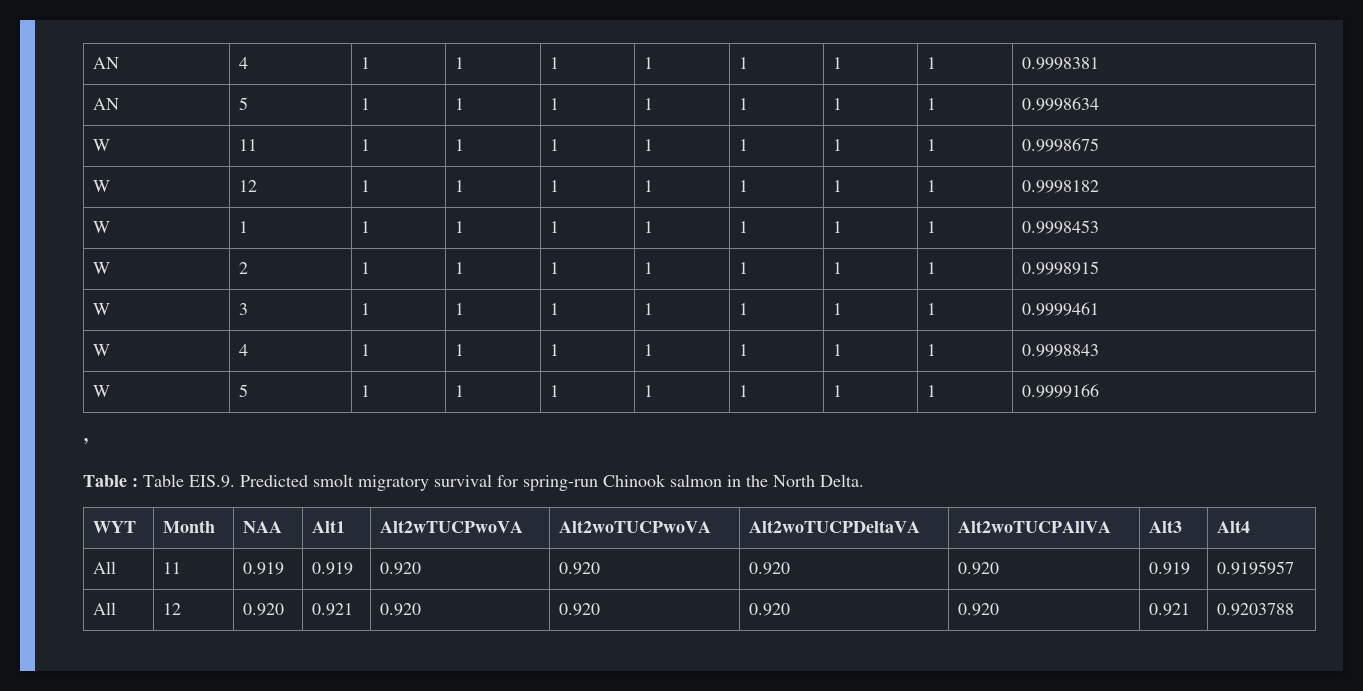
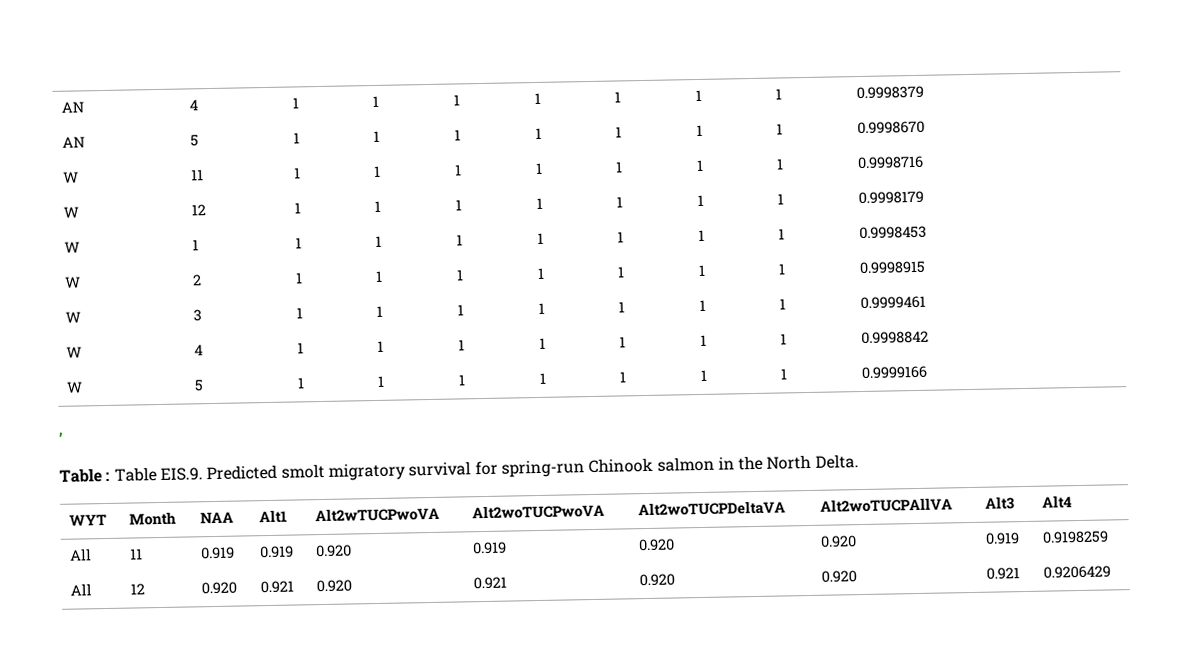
- AN | 4 | 1 | 1 | 1 | 1 | 1 | 1 | 1 | 0.9998381
+ AN | 4 | 1 | 1 | 1 | 1 | 1 | 1 | 1 | 0.9998379
- AN | 5 | 1 | 1 | 1 | 1 | 1 | 1 | 1 | 0.9998634
+ AN | 5 | 1 | 1 | 1 | 1 | 1 | 1 | 1 | 0.9998670
- W | 11 | 1 | 1 | 1 | 1 | 1 | 1 | 1 | 0.9998675
+ W | 11 | 1 | 1 | 1 | 1 | 1 | 1 | 1 | 0.9998716
- W | 12 | 1 | 1 | 1 | 1 | 1 | 1 | 1 | 0.9998182
+ W | 12 | 1 | 1 | 1 | 1 | 1 | 1 | 1 | 0.9998179
- W | 4 | 1 | 1 | 1 | 1 | 1 | 1 | 1 | 0.9998843
+ W | 4 | 1 | 1 | 1 | 1 | 1 | 1 | 1 | 0.9998842
- All | 11 | 0.919 | 0.919 | 0.920 | 0.920 | 0.920 | 0.920 | 0.919 | 0.9195957
+ All | 11 | 0.919 | 0.919 | 0.920 | 0.919 | 0.920 | 0.920 | 0.919 | 0.9198259
- All | 12 | 0.920 | 0.921 | 0.920 | 0.920 | 0.920 | 0.920 | 0.921 | 0.9203788
+ All | 12 | 0.920 | 0.921 | 0.920 | 0.921 | 0.920 | 0.920 | 0.921 | 0.9206429

